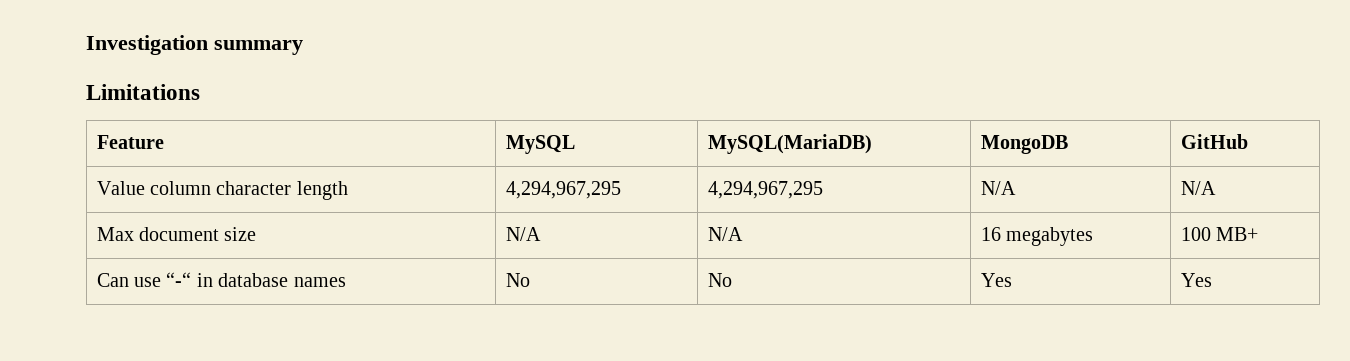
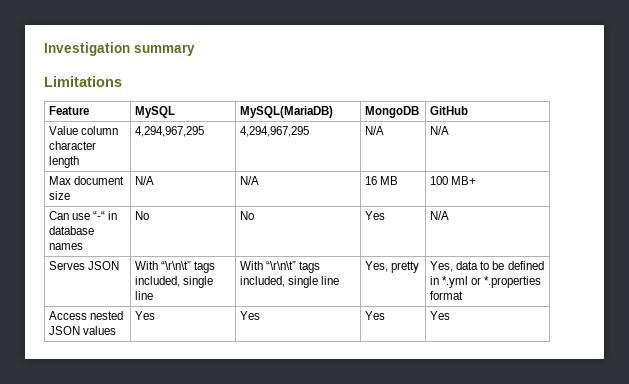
- Max document size | N/A | N/A | 16 megabytes | 100 MB+
+ Max document size | N/A | N/A | 16 MB | 100 MB+
- Can use “-“ in database names | No | No | Yes | Yes
+ Can use “-“ in database names | No | No | Yes | N/A
+ Serves JSON | With “\r\n\t” tags included, single line | With “\r\n\t” tags included, single line | Yes, pretty | Yes, data to be defined in *.yml or *.properties format
+ Access nested JSON values | Yes | Yes | Yes | Yes

